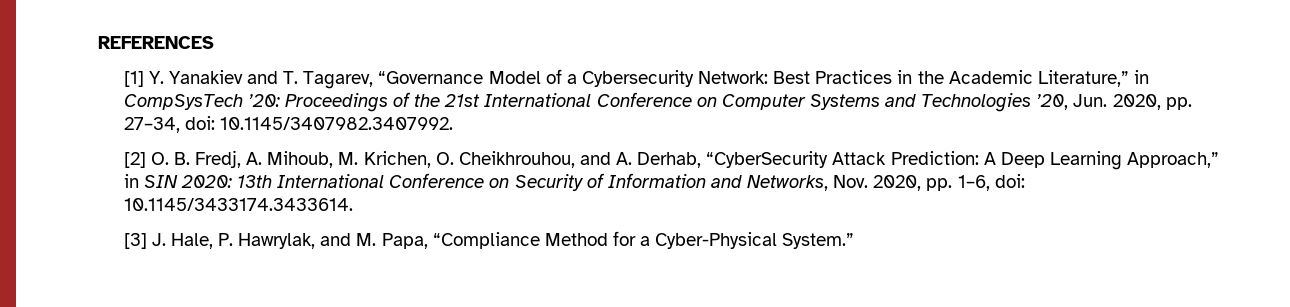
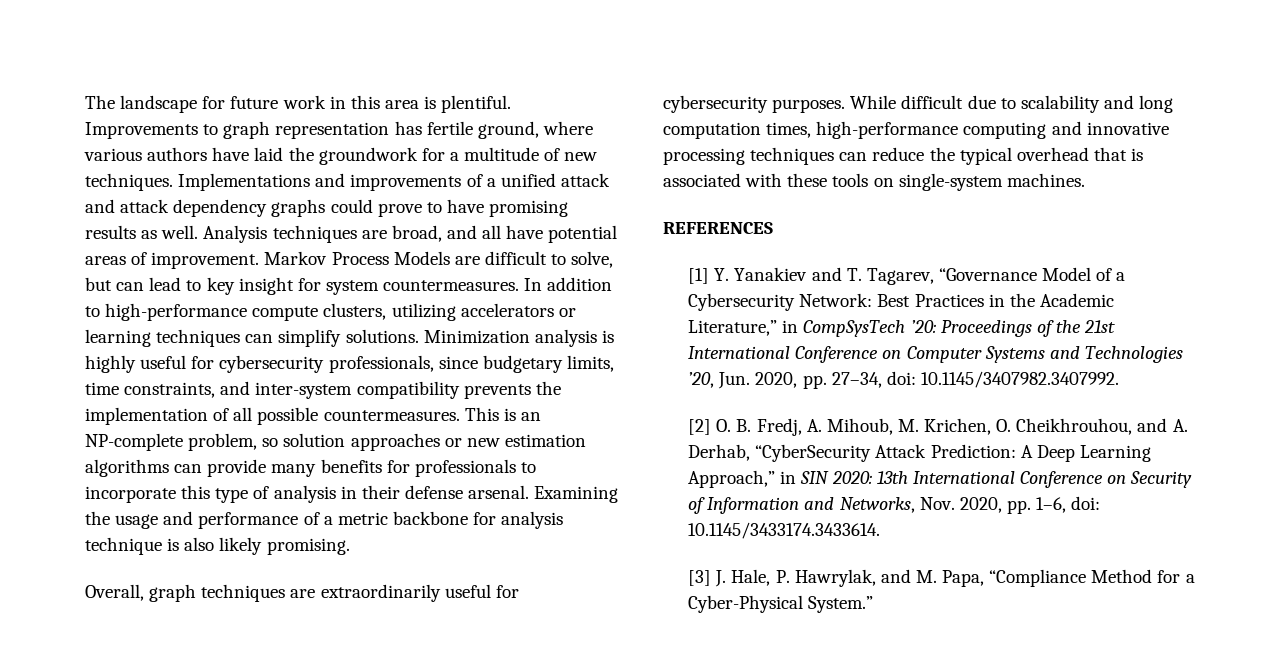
+ The landscape for future work in this area is plentiful. Improvements to graph representation has fertile ground, where various authors have laid the groundwork for a multitude of new techniques. Implementations and improvements of a unified attack and attack dependency graphs could prove to have promising results as well. Analysis techniques are broad, and all have potential areas of improvement. Markov Process Models are difficult to solve, but can lead to key insight for system countermeasures. In addition to high-performance compute clusters, utilizing accelerators or learning techniques can simplify solutions. Minimization analysis is highly useful for cybersecurity professionals, since budgetary limits, time constraints, and inter-system compatibility prevents the implementation of all possible countermeasures. This is an NP-complete problem, so solution approaches or new estimation algorithms can provide many benefits for professionals to incorporate this type of analysis in their defense arsenal. Examining the usage and performance of a metric backbone for analysis technique is also likely promising.
+ Overall, graph techniques are extraordinarily useful for cybersecurity purposes. While difficult due to scalability and long computation times, high-performance computing and innovative processing techniques can reduce the typical overhead that is associated with these tools on single-system machines.

